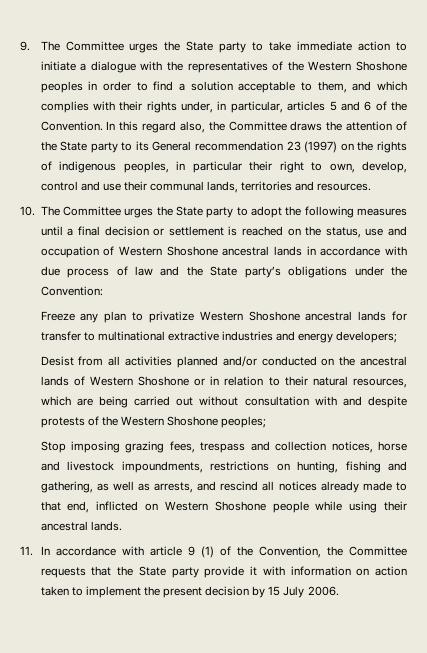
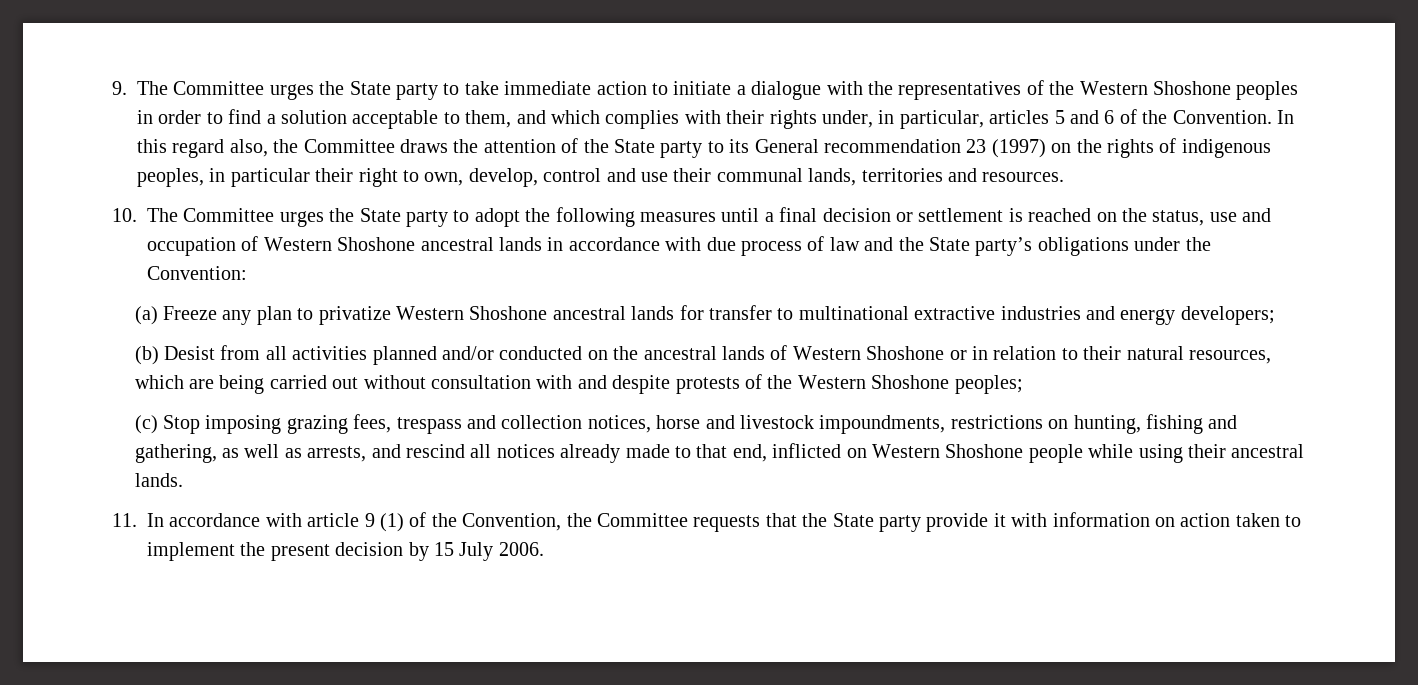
- Freeze any plan to privatize Western Shoshone ancestral lands for transfer to multinational extractive industries and energy developers;
+ (a) Freeze any plan to privatize Western Shoshone ancestral lands for transfer to multinational extractive industries and energy developers;
- Desist from all activities planned and/or conducted on the ancestral lands of Western Shoshone or in relation to their natural resources, which are being carried out without consultation with and despite protests of the Western Shoshone peoples;
+ (b) Desist from all activities planned and/or conducted on the ancestral lands of Western Shoshone or in relation to their natural resources, which are being carried out without consultation with and despite protests of the Western Shoshone peoples;
- Stop imposing grazing fees, trespass and collection notices, horse and livestock impoundments, restrictions on hunting, fishing and gathering, as well as arrests, and rescind all notices already made to that end, inflicted on Western Shoshone people while using their ancestral lands.
+ (c) Stop imposing grazing fees, trespass and collection notices, horse and livestock impoundments, restrictions on hunting, fishing and gathering, as well as arrests, and rescind all notices already made to that end, inflicted on Western Shoshone people while using their ancestral lands.

